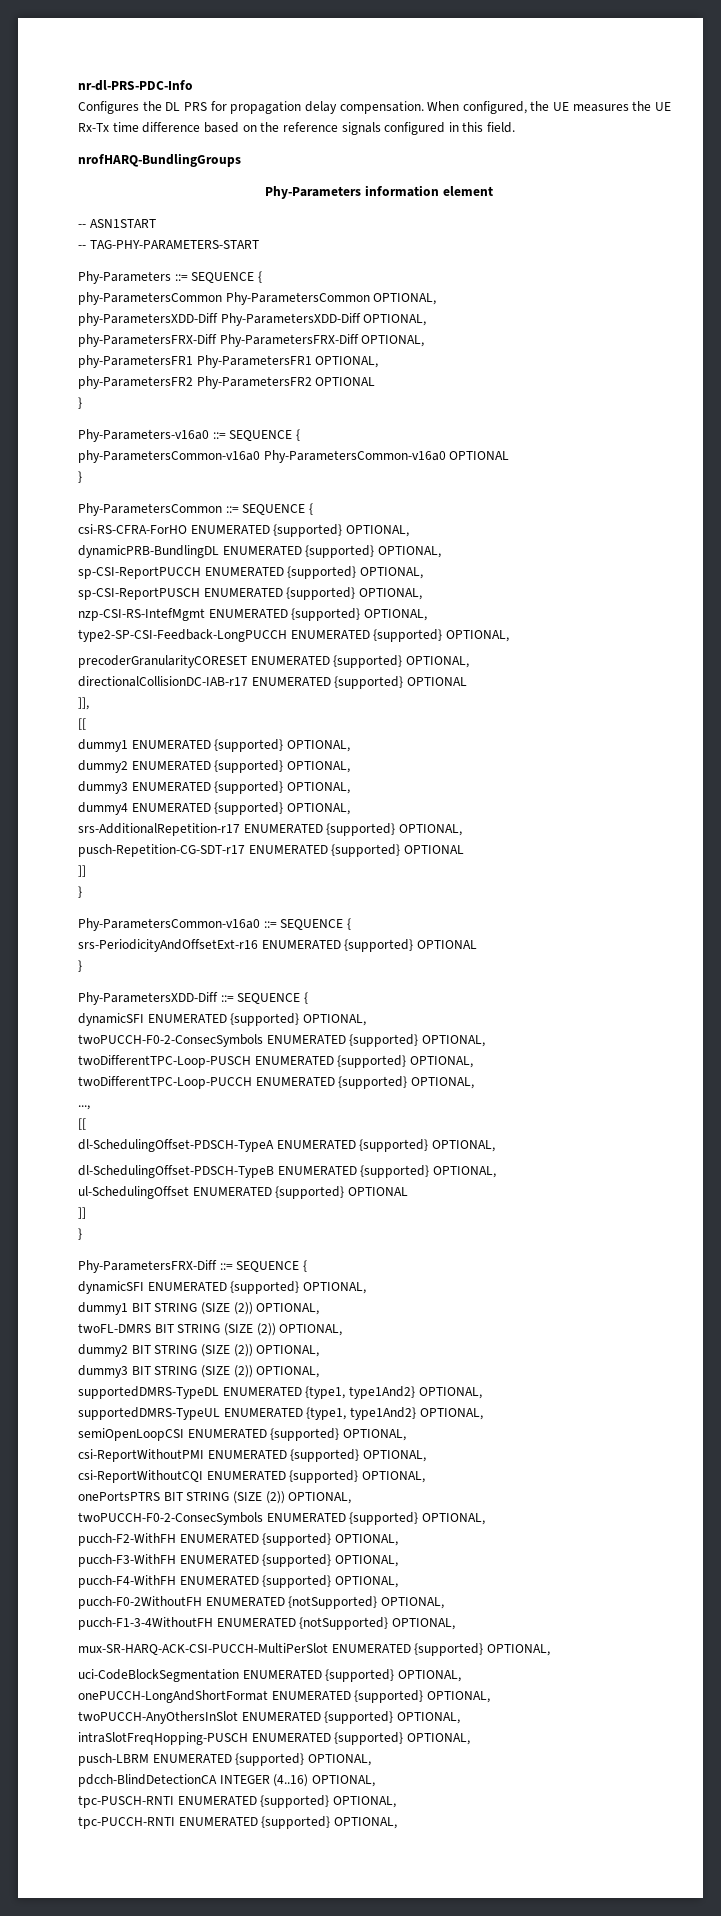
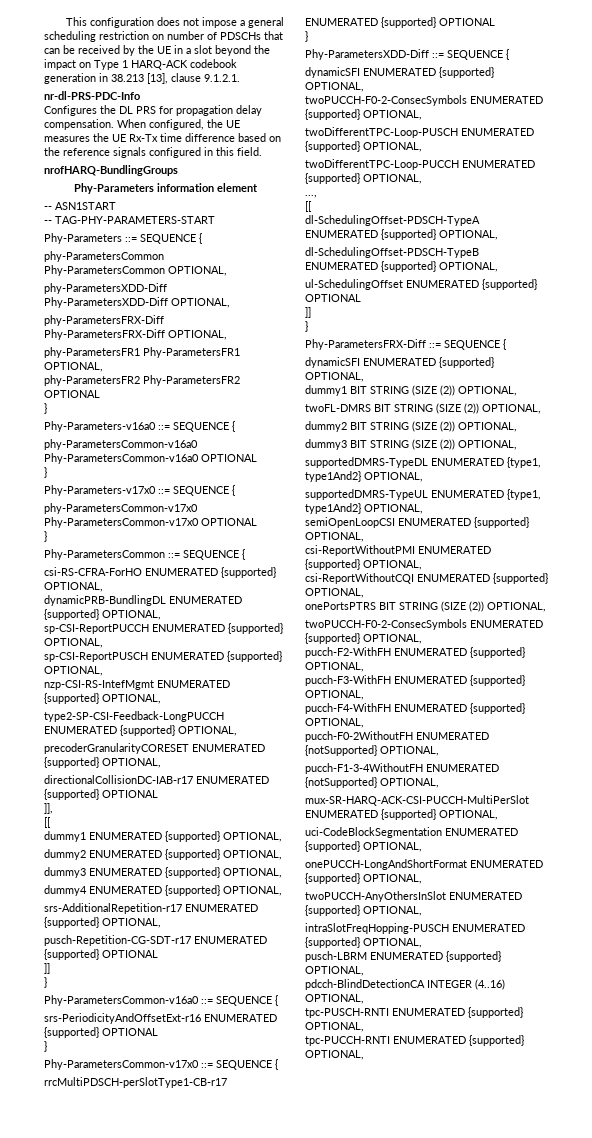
+ This configuration does not impose a general scheduling restriction on number of PDSCHs that can be received by the UE in a slot beyond the impact on Type 1 HARQ-ACK codebook generation in 38.213 [13], clause 9.1.2.1.
+ Phy-Parameters-v17x0 ::= SEQUENCE {
+ phy-ParametersCommon-v17x0 Phy-ParametersCommon-v17x0 OPTIONAL
+ }
+ Phy-ParametersCommon-v17x0 ::= SEQUENCE {
+ rrcMultiPDSCH-perSlotType1-CB-r17 ENUMERATED {supported} OPTIONAL
+ }

